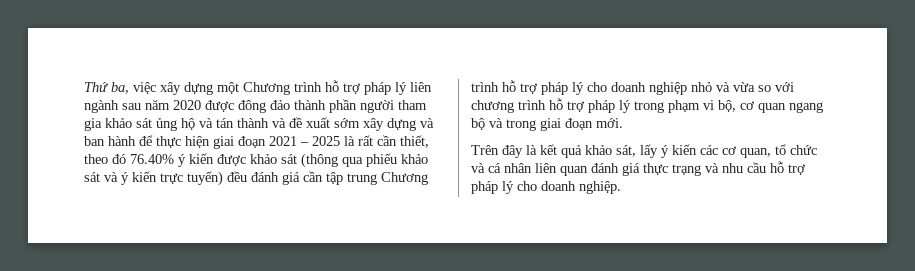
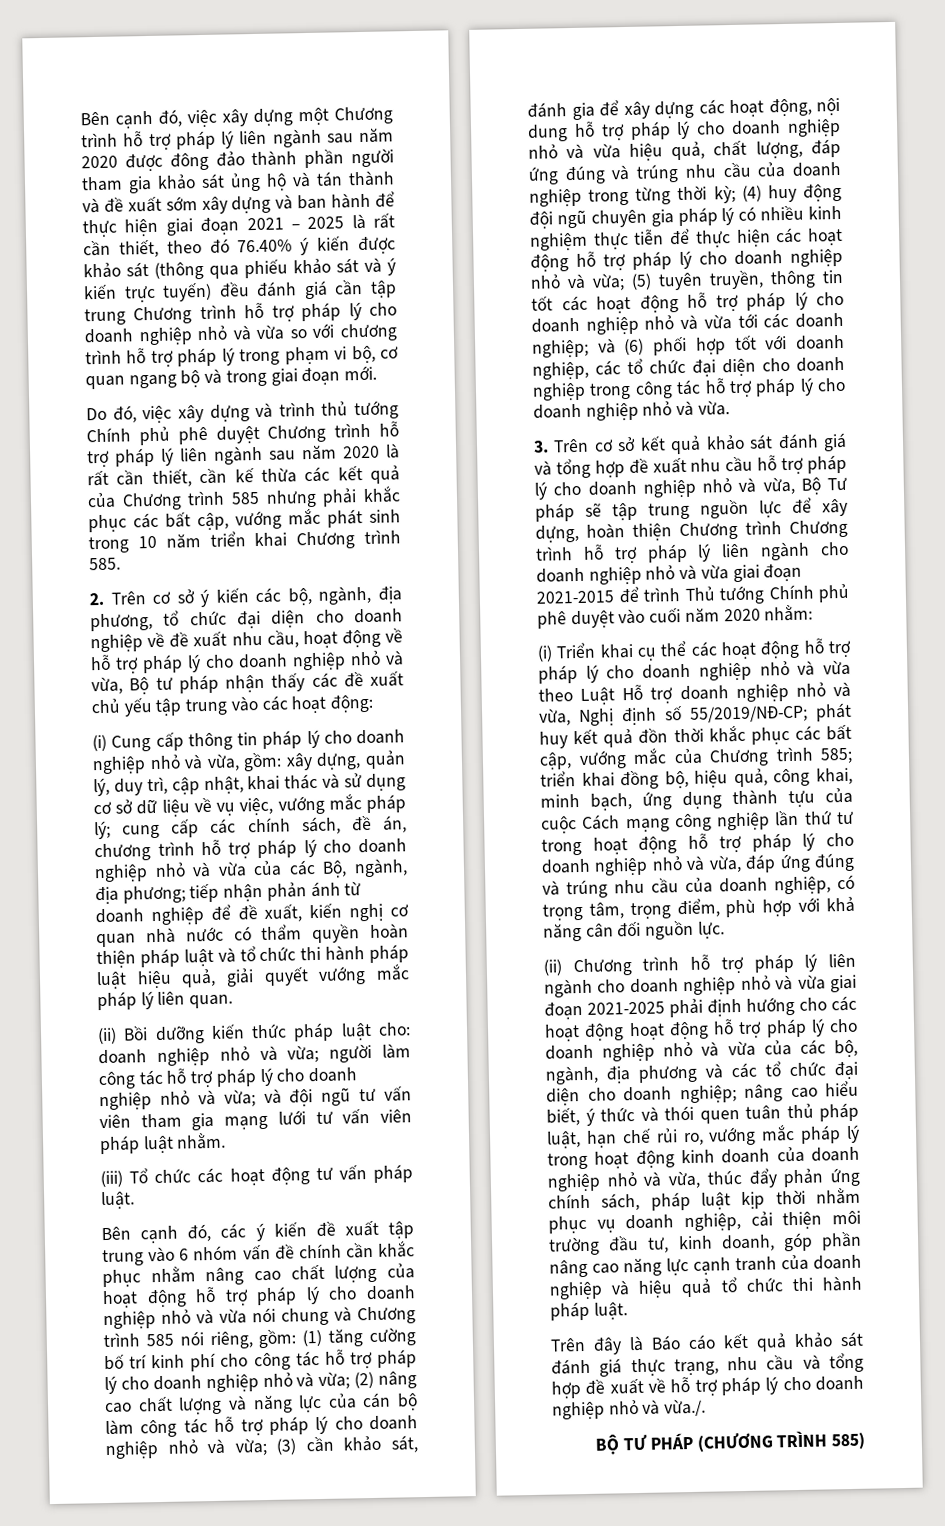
- Thứ ba, việc xây dựng một Chương trình hỗ trợ pháp lý liên ngành sau năm 2020 được đông đảo thành phần người tham gia khảo sát ủng hộ và tán thành và đề xuất sớm xây dựng và ban hành để thực hiện giai đoạn 2021 – 2025 là rất cần thiết, theo đó 76.40% ý kiến được khảo sát (thông qua phiếu khảo sát và ý kiến trực tuyến) đều đánh giá cần tập trung Chương trình hỗ trợ pháp lý cho doanh nghiệp nhỏ và vừa so với chương trình hỗ trợ pháp lý trong phạm vi bộ, cơ quan ngang bộ và trong giai đoạn mới.
+ Bên cạnh đó, việc xây dựng một Chương trình hỗ trợ pháp lý liên ngành sau năm 2020 được đông đảo thành phần người tham gia khảo sát ủng hộ và tán thành và đề xuất sớm xây dựng và ban hành để thực hiện giai đoạn 2021 – 2025 là rất cần thiết, theo đó 76.40% ý kiến được khảo sát (thông qua phiếu khảo sát và ý kiến trực tuyến) đều đánh giá cần tập trung Chương trình hỗ trợ pháp lý cho doanh nghiệp nhỏ và vừa so với chương trình hỗ trợ pháp lý trong phạm vi bộ, cơ quan ngang bộ và trong giai đoạn mới.
- Trên đây là kết quả khảo sát, lấy ý kiến các cơ quan, tổ chức và cá nhân liên quan đánh giá thực trạng và nhu cầu hỗ trợ pháp lý cho doanh nghiệp.
+ Do đó, việc xây dựng và trình thủ tướng Chính phủ phê duyệt Chương trình hỗ trợ pháp lý liên ngành sau năm 2020 là rất cần thiết, cần kế thừa các kết quả của Chương trình 585 nhưng phải khắc phục các bất cập, vướng mắc phát sinh trong 10 năm triển khai Chương trình 585.
+ 2. Trên cơ sở ý kiến các bộ, ngành, địa phương, tổ chức đại diện cho doanh nghiệp về đề xuất nhu cầu, hoạt động về hỗ trợ pháp lý cho doanh nghiệp nhỏ và vừa, Bộ tư pháp nhận thấy các đề xuất chủ yếu tập trung vào các hoạt động:
+ (i) Cung cấp thông tin pháp lý cho doanh nghiệp nhỏ và vừa, gồm: xây dựng, quản lý, duy trì, cập nhật, khai thác và sử dụng cơ sở dữ liệu về vụ việc, vướng mắc pháp lý; cung cấp các chính sách, đề án, chương trình hỗ trợ pháp lý cho doanh nghiệp nhỏ và vừa của các Bộ, ngành, địa phương; tiếp nhận phản ánh từ doanh nghiệp để đề xuất, kiến nghị cơ quan nhà nước có thẩm quyền hoàn thiện pháp luật và tổ chức thi hành pháp luật hiệu quả, giải quyết vướng mắc pháp lý liên quan.
+ (ii) Bồi dưỡng kiến thức pháp luật cho: doanh nghiệp nhỏ và vừa; người làm công tác hỗ trợ pháp lý cho doanh nghiệp nhỏ và vừa; và đội ngũ tư vấn viên tham gia mạng lưới tư vấn viên pháp luật nhằm.
+ (iii) Tổ chức các hoạt động tư vấn pháp luật.
+ Bên cạnh đó, các ý kiến đề xuất tập trung vào 6 nhóm vấn đề chính cần khắc phục nhằm nâng cao chất lượng của hoạt động hỗ trợ pháp lý cho doanh nghiệp nhỏ và vừa nói chung và Chương trình 585 nói riêng, gồm: (1) tăng cường bố trí kinh phí cho công tác hỗ trợ pháp lý cho doanh nghiệp nhỏ và vừa; (2) nâng cao chất lượng và năng lực của cán bộ làm công tác hỗ trợ pháp lý cho doanh nghiệp nhỏ và vừa; (3) cần khảo sát, đánh gia để xây dựng các hoạt động, nội dung hỗ trợ pháp lý cho doanh nghiệp nhỏ và vừa hiệu quả, chất lượng, đáp ứng đúng và trúng nhu cầu của doanh nghiệp trong từng thời kỳ; (4) huy động đội ngũ chuyên gia pháp lý có nhiều kinh nghiệm thực tiễn để thực hiện các hoạt động hỗ trợ pháp lý cho doanh nghiệp nhỏ và vừa; (5) tuyên truyền, thông tin tốt các hoạt động hỗ trợ pháp lý cho doanh nghiệp nhỏ và vừa tới các doanh nghiệp; và (6) phối hợp tốt với doanh nghiệp, các tổ chức đại diện cho doanh nghiệp trong công tác hỗ trợ pháp lý cho doanh nghiệp nhỏ và vừa.
+ 3. Trên cơ sở kết quả khảo sát đánh giá và tổng hợp đề xuất nhu cầu hỗ trợ pháp lý cho doanh nghiệp nhỏ và vừa, Bộ Tư pháp sẽ tập trung nguồn lực để xây dựng, hoàn thiện Chương trình Chương trình hỗ trợ pháp lý liên ngành cho doanh nghiệp nhỏ và vừa giai đoạn 2021-2015 để trình Thủ tướng Chính phủ phê duyệt vào cuối năm 2020 nhằm:
+ (i) Triển khai cụ thể các hoạt động hỗ trợ pháp lý cho doanh nghiệp nhỏ và vừa theo Luật Hỗ trợ doanh nghiệp nhỏ và vừa, Nghị định số 55/2019/NĐ-CP; phát huy kết quả đồn thời khắc phục các bất cập, vướng mắc của Chương trình 585; triển khai đồng bộ, hiệu quả, công khai, minh bạch, ứng dụng thành tựu của cuộc Cách mạng công nghiệp lần thứ tư trong hoạt động hỗ trợ pháp lý cho doanh nghiệp nhỏ và vừa, đáp ứng đúng và trúng nhu cầu của doanh nghiệp, có trọng tâm, trọng điểm, phù hợp với khả năng cân đối nguồn lực.
+ (ii) Chương trình hỗ trợ pháp lý liên ngành cho doanh nghiệp nhỏ và vừa giai đoạn 2021-2025 phải định hướng cho các hoạt động hoạt động hỗ trợ pháp lý cho doanh nghiệp nhỏ và vừa của các bộ, ngành, địa phương và các tổ chức đại diện cho doanh nghiệp; nâng cao hiểu biết, ý thức và thói quen tuân thủ pháp luật, hạn chế rủi ro, vướng mắc pháp lý trong hoạt động kinh doanh của doanh nghiệp nhỏ và vừa, thúc đẩy phản ứng chính sách, pháp luật kịp thời nhằm phục vụ doanh nghiệp, cải thiện môi trường đầu tư, kinh doanh, góp phần nâng cao năng lực cạnh tranh của doanh nghiệp và hiệu quả tổ chức thi hành pháp luật.
+ Trên đây là Báo cáo kết quả khảo sát đánh giá thực trạng, nhu cầu và tổng hợp đề xuất về hỗ trợ pháp lý cho doanh nghiệp nhỏ và vừa./.
+ BỘ TƯ PHÁP (CHƯƠNG TRÌNH 585)

